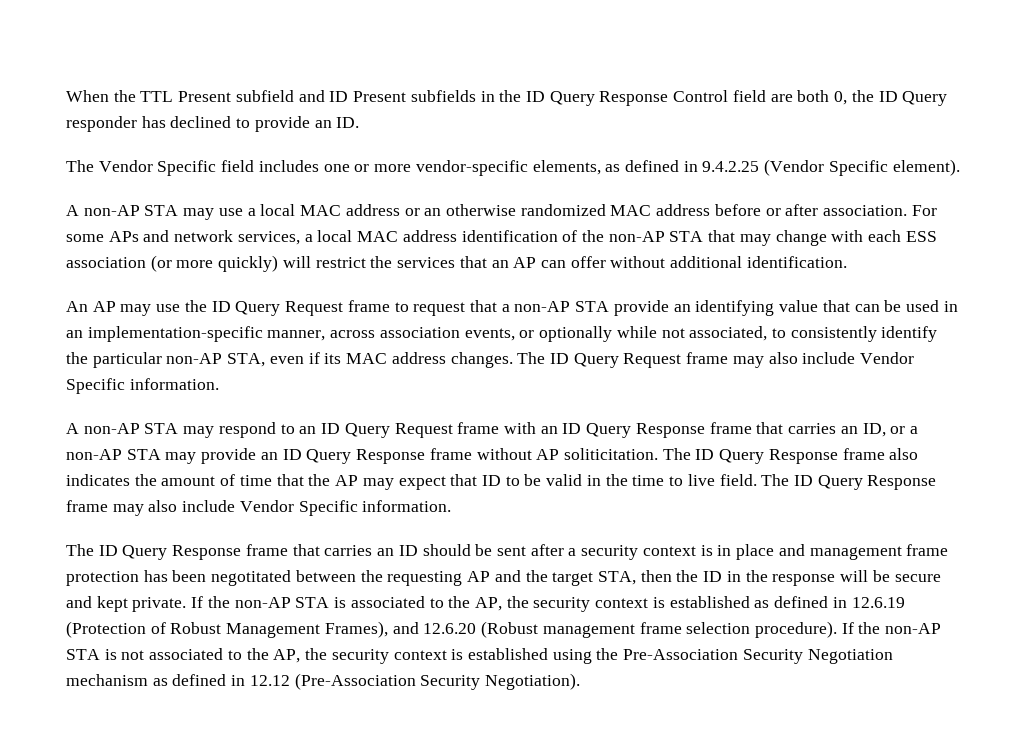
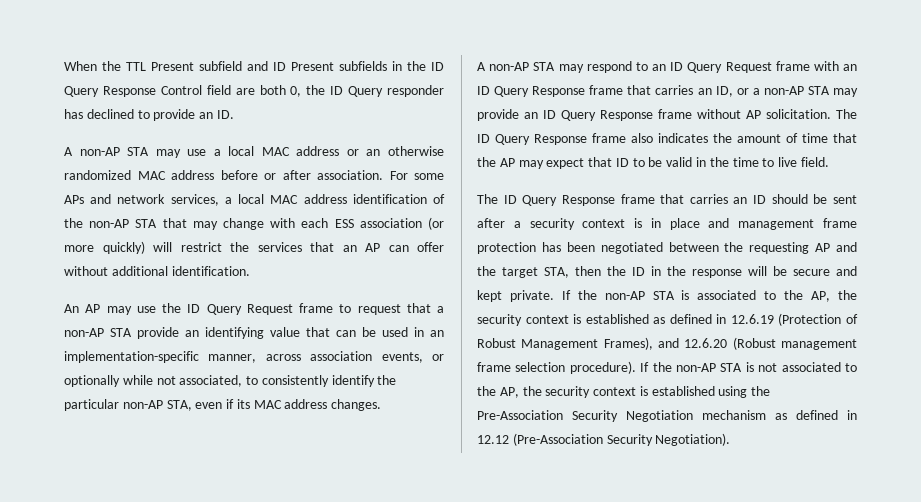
- The Vendor Specific field includes one or more vendor-specific elements, as defined in 9.4.2.25 (Vendor Specific element).
- The ID Query Request frame may also include Vendor Specific information.
- A non-AP STA may respond to an ID Query Request frame with an ID Query Response frame that carries an ID, or a non-AP STA may provide an ID Query Response frame without AP soliticitation.
+ A non-AP STA may respond to an ID Query Request frame with an ID Query Response frame that carries an ID, or a non-AP STA may provide an ID Query Response frame without AP solicitation.
- The ID Query Response frame may also include Vendor Specific information.
- The ID Query Response frame that carries an ID should be sent after a security context is in place and management frame protection has been negotitated between the requesting AP and the target STA, then the ID in the response will be secure and kept private.
+ The ID Query Response frame that carries an ID should be sent after a security context is in place and management frame protection has been negotiated between the requesting AP and the target STA, then the ID in the response will be secure and kept private.

